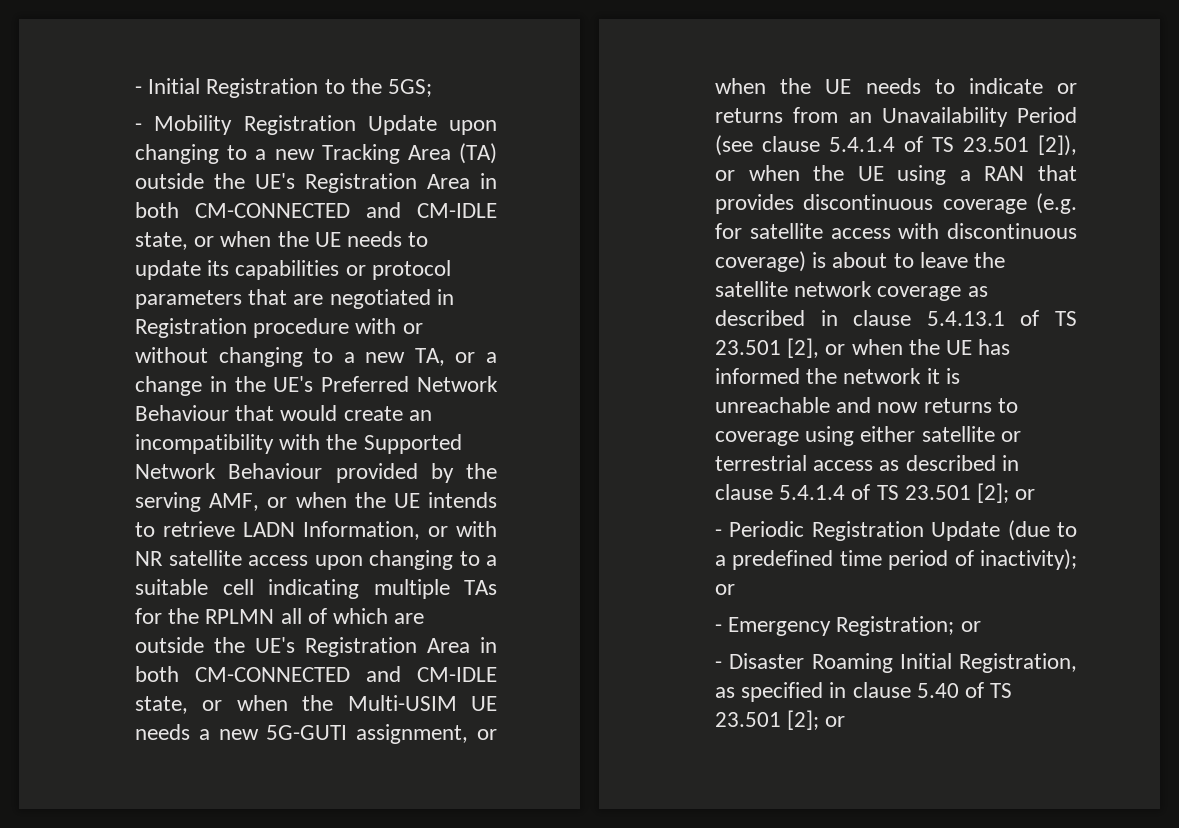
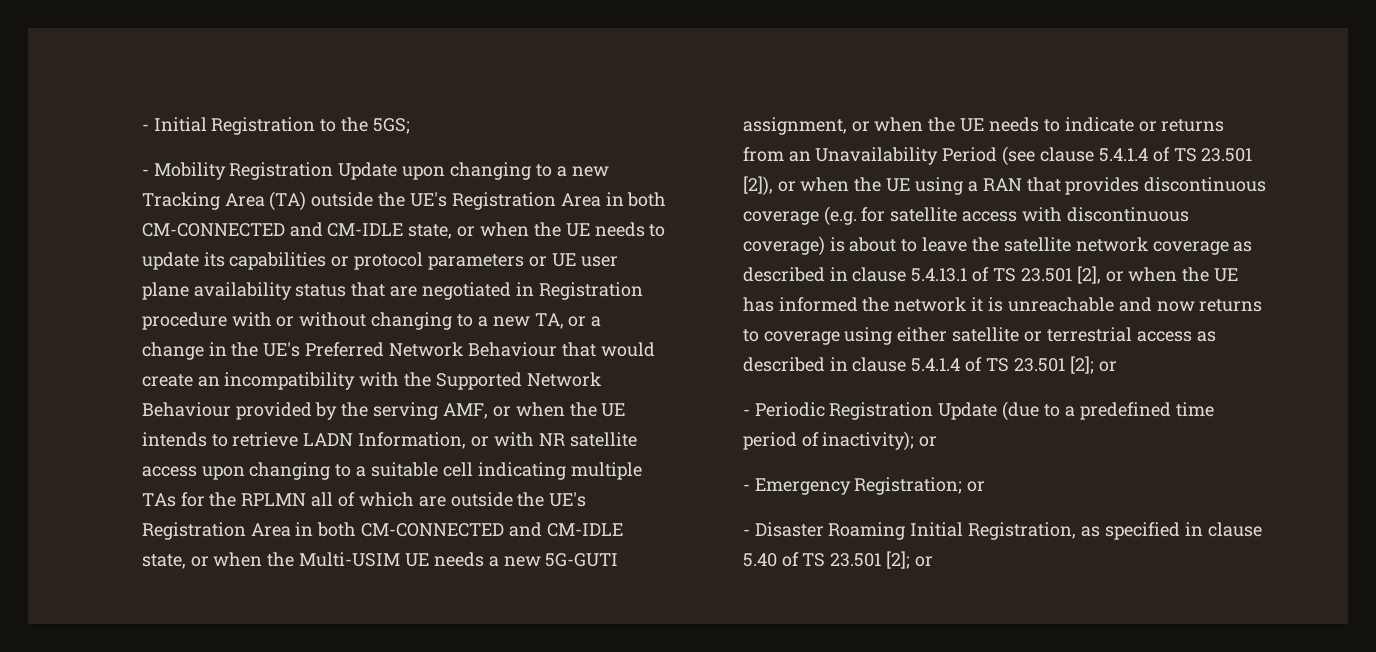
- - Mobility Registration Update upon changing to a new Tracking Area (TA) outside the UE's Registration Area in both CM-CONNECTED and CM-IDLE state, or when the UE needs to update its capabilities or protocol parameters that are negotiated in Registration procedure with or without changing to a new TA, or a change in the UE's Preferred Network Behaviour that would create an incompatibility with the Supported Network Behaviour provided by the serving AMF, or when the UE intends to retrieve LADN Information, or with NR satellite access upon changing to a suitable cell indicating multiple TAs for the RPLMN all of which are outside the UE's Registration Area in both CM-CONNECTED and CM-IDLE state, or when the Multi-USIM UE needs a new 5G-GUTI assignment, or when the UE needs to indicate or returns from an Unavailability Period (see clause 5.4.1.4 of TS 23.501 [2]), or when the UE using a RAN that provides discontinuous coverage (e.g. for satellite access with discontinuous coverage) is about to leave the satellite network coverage as described in clause 5.4.13.1 of TS 23.501 [2], or when the UE has informed the network it is unreachable and now returns to coverage using either satellite or terrestrial access as described in clause 5.4.1.4 of TS 23.501 [2];
+ - Mobility Registration Update upon changing to a new Tracking Area (TA) outside the UE's Registration Area in both CM-CONNECTED and CM-IDLE state, or when the UE needs to update its capabilities or protocol parameters or UE user plane availability status that are negotiated in Registration procedure with or without changing to a new TA, or a change in the UE's Preferred Network Behaviour that would create an incompatibility with the Supported Network Behaviour provided by the serving AMF, or when the UE intends to retrieve LADN Information, or with NR satellite access upon changing to a suitable cell indicating multiple TAs for the RPLMN all of which are outside the UE's Registration Area in both CM-CONNECTED and CM-IDLE state, or when the Multi-USIM UE needs a new 5G-GUTI assignment, or when the UE needs to indicate or returns from an Unavailability Period (see clause 5.4.1.4 of TS 23.501 [2]), or when the UE using a RAN that provides discontinuous coverage (e.g. for satellite access with discontinuous coverage) is about to leave the satellite network coverage as described in clause 5.4.13.1 of TS 23.501 [2], or when the UE has informed the network it is unreachable and now returns to coverage using either satellite or terrestrial access as described in clause 5.4.1.4 of TS 23.501 [2];

